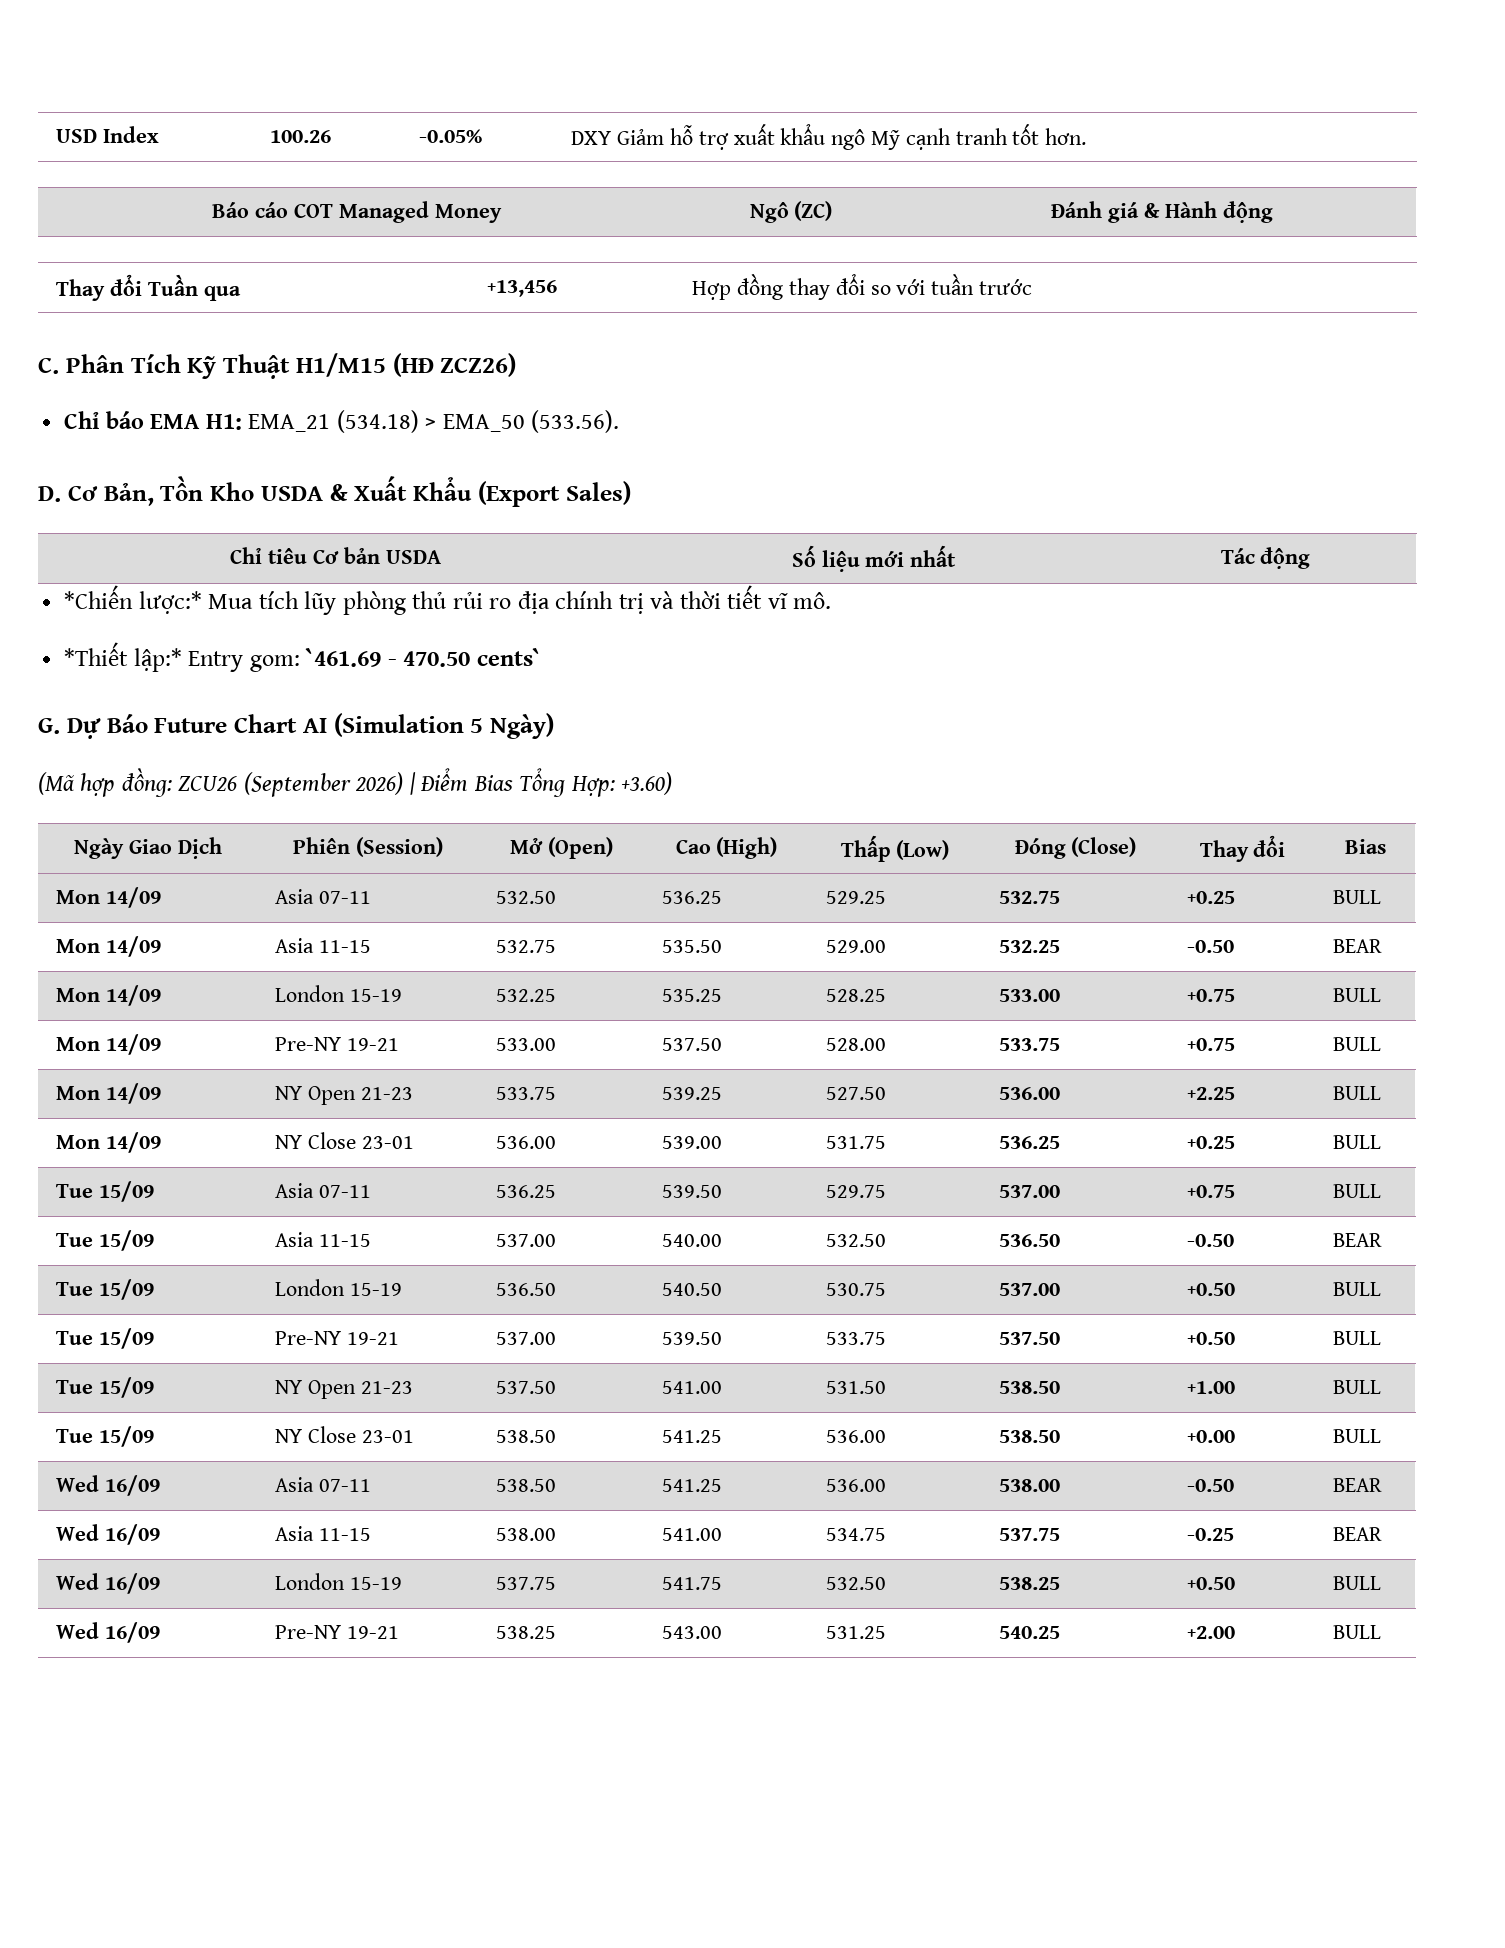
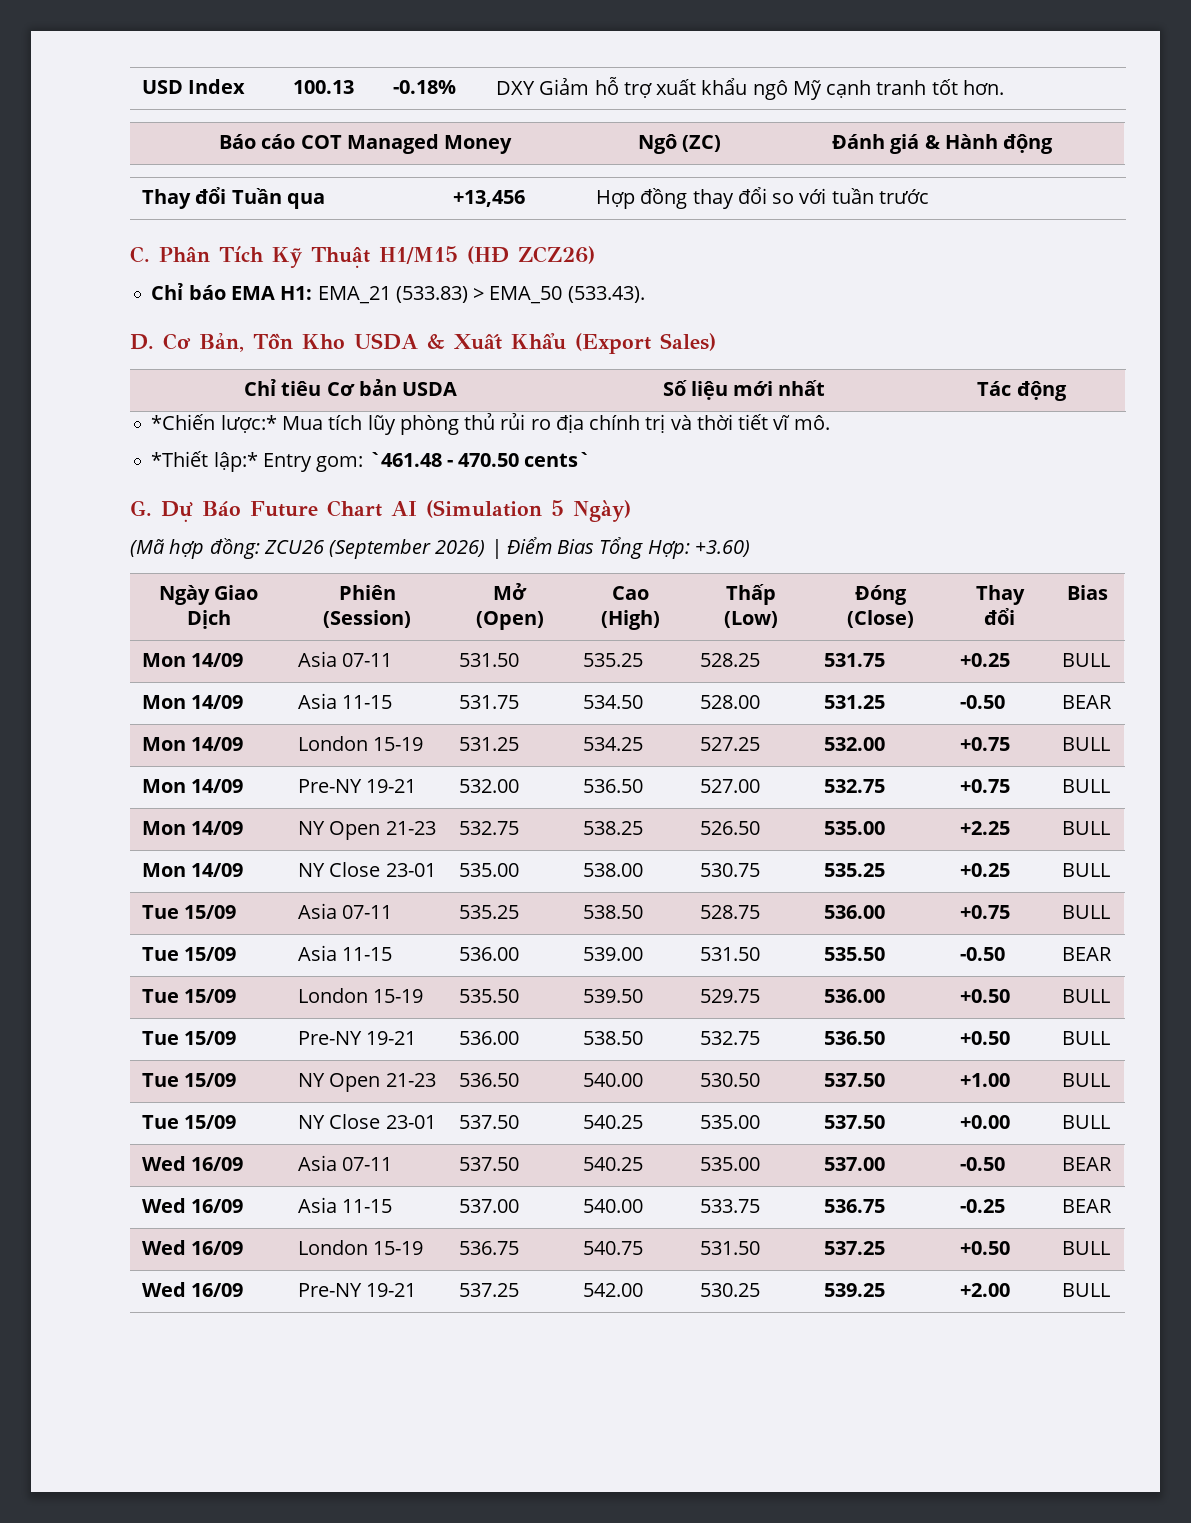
- USD Index | 100.26 | -0.05% | DXY Giảm hỗ trợ xuất khẩu ngô Mỹ cạnh tranh tốt hơn.
+ USD Index | 100.13 | -0.18% | DXY Giảm hỗ trợ xuất khẩu ngô Mỹ cạnh tranh tốt hơn.
- Chỉ báo EMA H1: EMA_21 (534.18) > EMA_50 (533.56).
+ Chỉ báo EMA H1: EMA_21 (533.83) > EMA_50 (533.43).
- *Thiết lập:* Entry gom: `461.69 - 470.50 cents`
+ *Thiết lập:* Entry gom: `461.48 - 470.50 cents`
- Mon 14/09 | Asia 07-11 | 532.50 | 536.25 | 529.25 | 532.75 | +0.25 | BULL
+ Mon 14/09 | Asia 07-11 | 531.50 | 535.25 | 528.25 | 531.75 | +0.25 | BULL
- Mon 14/09 | Asia 11-15 | 532.75 | 535.50 | 529.00 | 532.25 | -0.50 | BEAR
+ Mon 14/09 | Asia 11-15 | 531.75 | 534.50 | 528.00 | 531.25 | -0.50 | BEAR
- Mon 14/09 | London 15-19 | 532.25 | 535.25 | 528.25 | 533.00 | +0.75 | BULL
+ Mon 14/09 | London 15-19 | 531.25 | 534.25 | 527.25 | 532.00 | +0.75 | BULL
- Mon 14/09 | Pre-NY 19-21 | 533.00 | 537.50 | 528.00 | 533.75 | +0.75 | BULL
+ Mon 14/09 | Pre-NY 19-21 | 532.00 | 536.50 | 527.00 | 532.75 | +0.75 | BULL
- Mon 14/09 | NY Open 21-23 | 533.75 | 539.25 | 527.50 | 536.00 | +2.25 | BULL
+ Mon 14/09 | NY Open 21-23 | 532.75 | 538.25 | 526.50 | 535.00 | +2.25 | BULL
- Mon 14/09 | NY Close 23-01 | 536.00 | 539.00 | 531.75 | 536.25 | +0.25 | BULL
+ Mon 14/09 | NY Close 23-01 | 535.00 | 538.00 | 530.75 | 535.25 | +0.25 | BULL
- Tue 15/09 | Asia 07-11 | 536.25 | 539.50 | 529.75 | 537.00 | +0.75 | BULL
+ Tue 15/09 | Asia 07-11 | 535.25 | 538.50 | 528.75 | 536.00 | +0.75 | BULL
- Tue 15/09 | Asia 11-15 | 537.00 | 540.00 | 532.50 | 536.50 | -0.50 | BEAR
+ Tue 15/09 | Asia 11-15 | 536.00 | 539.00 | 531.50 | 535.50 | -0.50 | BEAR
- Tue 15/09 | London 15-19 | 536.50 | 540.50 | 530.75 | 537.00 | +0.50 | BULL
+ Tue 15/09 | London 15-19 | 535.50 | 539.50 | 529.75 | 536.00 | +0.50 | BULL
- Tue 15/09 | Pre-NY 19-21 | 537.00 | 539.50 | 533.75 | 537.50 | +0.50 | BULL
+ Tue 15/09 | Pre-NY 19-21 | 536.00 | 538.50 | 532.75 | 536.50 | +0.50 | BULL
- Tue 15/09 | NY Open 21-23 | 537.50 | 541.00 | 531.50 | 538.50 | +1.00 | BULL
+ Tue 15/09 | NY Open 21-23 | 536.50 | 540.00 | 530.50 | 537.50 | +1.00 | BULL
- Tue 15/09 | NY Close 23-01 | 538.50 | 541.25 | 536.00 | 538.50 | +0.00 | BULL
+ Tue 15/09 | NY Close 23-01 | 537.50 | 540.25 | 535.00 | 537.50 | +0.00 | BULL
- Wed 16/09 | Asia 07-11 | 538.50 | 541.25 | 536.00 | 538.00 | -0.50 | BEAR
+ Wed 16/09 | Asia 07-11 | 537.50 | 540.25 | 535.00 | 537.00 | -0.50 | BEAR
- Wed 16/09 | Asia 11-15 | 538.00 | 541.00 | 534.75 | 537.75 | -0.25 | BEAR
+ Wed 16/09 | Asia 11-15 | 537.00 | 540.00 | 533.75 | 536.75 | -0.25 | BEAR
- Wed 16/09 | London 15-19 | 537.75 | 541.75 | 532.50 | 538.25 | +0.50 | BULL
+ Wed 16/09 | London 15-19 | 536.75 | 540.75 | 531.50 | 537.25 | +0.50 | BULL
- Wed 16/09 | Pre-NY 19-21 | 538.25 | 543.00 | 531.25 | 540.25 | +2.00 | BULL
+ Wed 16/09 | Pre-NY 19-21 | 537.25 | 542.00 | 530.25 | 539.25 | +2.00 | BULL

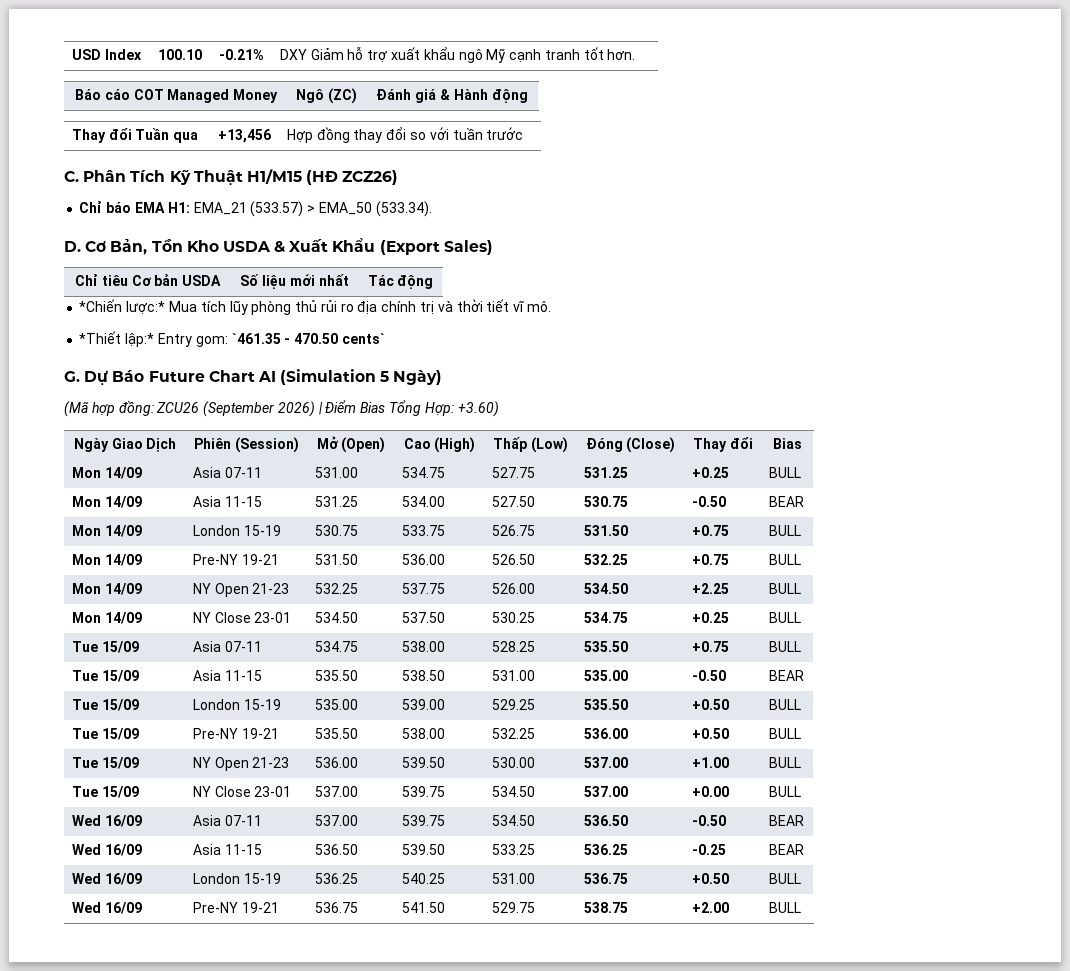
- USD Index | 100.13 | -0.18% | DXY Giảm hỗ trợ xuất khẩu ngô Mỹ cạnh tranh tốt hơn.
+ USD Index | 100.10 | -0.21% | DXY Giảm hỗ trợ xuất khẩu ngô Mỹ cạnh tranh tốt hơn.
- Chỉ báo EMA H1: EMA_21 (533.83) > EMA_50 (533.43).
+ Chỉ báo EMA H1: EMA_21 (533.57) > EMA_50 (533.34).
- *Thiết lập:* Entry gom: `461.48 - 470.50 cents`
+ *Thiết lập:* Entry gom: `461.35 - 470.50 cents`
- Mon 14/09 | Asia 07-11 | 531.50 | 535.25 | 528.25 | 531.75 | +0.25 | BULL
+ Mon 14/09 | Asia 07-11 | 531.00 | 534.75 | 527.75 | 531.25 | +0.25 | BULL
- Mon 14/09 | Asia 11-15 | 531.75 | 534.50 | 528.00 | 531.25 | -0.50 | BEAR
+ Mon 14/09 | Asia 11-15 | 531.25 | 534.00 | 527.50 | 530.75 | -0.50 | BEAR
- Mon 14/09 | London 15-19 | 531.25 | 534.25 | 527.25 | 532.00 | +0.75 | BULL
+ Mon 14/09 | London 15-19 | 530.75 | 533.75 | 526.75 | 531.50 | +0.75 | BULL
- Mon 14/09 | Pre-NY 19-21 | 532.00 | 536.50 | 527.00 | 532.75 | +0.75 | BULL
+ Mon 14/09 | Pre-NY 19-21 | 531.50 | 536.00 | 526.50 | 532.25 | +0.75 | BULL
- Mon 14/09 | NY Open 21-23 | 532.75 | 538.25 | 526.50 | 535.00 | +2.25 | BULL
+ Mon 14/09 | NY Open 21-23 | 532.25 | 537.75 | 526.00 | 534.50 | +2.25 | BULL
- Mon 14/09 | NY Close 23-01 | 535.00 | 538.00 | 530.75 | 535.25 | +0.25 | BULL
+ Mon 14/09 | NY Close 23-01 | 534.50 | 537.50 | 530.25 | 534.75 | +0.25 | BULL
- Tue 15/09 | Asia 07-11 | 535.25 | 538.50 | 528.75 | 536.00 | +0.75 | BULL
+ Tue 15/09 | Asia 07-11 | 534.75 | 538.00 | 528.25 | 535.50 | +0.75 | BULL
- Tue 15/09 | Asia 11-15 | 536.00 | 539.00 | 531.50 | 535.50 | -0.50 | BEAR
+ Tue 15/09 | Asia 11-15 | 535.50 | 538.50 | 531.00 | 535.00 | -0.50 | BEAR
- Tue 15/09 | London 15-19 | 535.50 | 539.50 | 529.75 | 536.00 | +0.50 | BULL
+ Tue 15/09 | London 15-19 | 535.00 | 539.00 | 529.25 | 535.50 | +0.50 | BULL
- Tue 15/09 | Pre-NY 19-21 | 536.00 | 538.50 | 532.75 | 536.50 | +0.50 | BULL
+ Tue 15/09 | Pre-NY 19-21 | 535.50 | 538.00 | 532.25 | 536.00 | +0.50 | BULL
- Tue 15/09 | NY Open 21-23 | 536.50 | 540.00 | 530.50 | 537.50 | +1.00 | BULL
+ Tue 15/09 | NY Open 21-23 | 536.00 | 539.50 | 530.00 | 537.00 | +1.00 | BULL
- Tue 15/09 | NY Close 23-01 | 537.50 | 540.25 | 535.00 | 537.50 | +0.00 | BULL
+ Tue 15/09 | NY Close 23-01 | 537.00 | 539.75 | 534.50 | 537.00 | +0.00 | BULL
- Wed 16/09 | Asia 07-11 | 537.50 | 540.25 | 535.00 | 537.00 | -0.50 | BEAR
+ Wed 16/09 | Asia 07-11 | 537.00 | 539.75 | 534.50 | 536.50 | -0.50 | BEAR
- Wed 16/09 | Asia 11-15 | 537.00 | 540.00 | 533.75 | 536.75 | -0.25 | BEAR
+ Wed 16/09 | Asia 11-15 | 536.50 | 539.50 | 533.25 | 536.25 | -0.25 | BEAR
- Wed 16/09 | London 15-19 | 536.75 | 540.75 | 531.50 | 537.25 | +0.50 | BULL
+ Wed 16/09 | London 15-19 | 536.25 | 540.25 | 531.00 | 536.75 | +0.50 | BULL
- Wed 16/09 | Pre-NY 19-21 | 537.25 | 542.00 | 530.25 | 539.25 | +2.00 | BULL
+ Wed 16/09 | Pre-NY 19-21 | 536.75 | 541.50 | 529.75 | 538.75 | +2.00 | BULL

